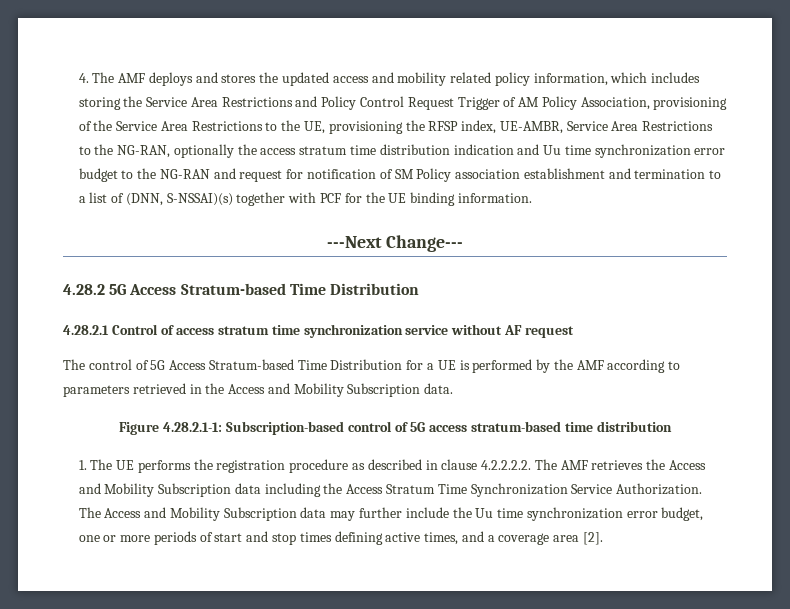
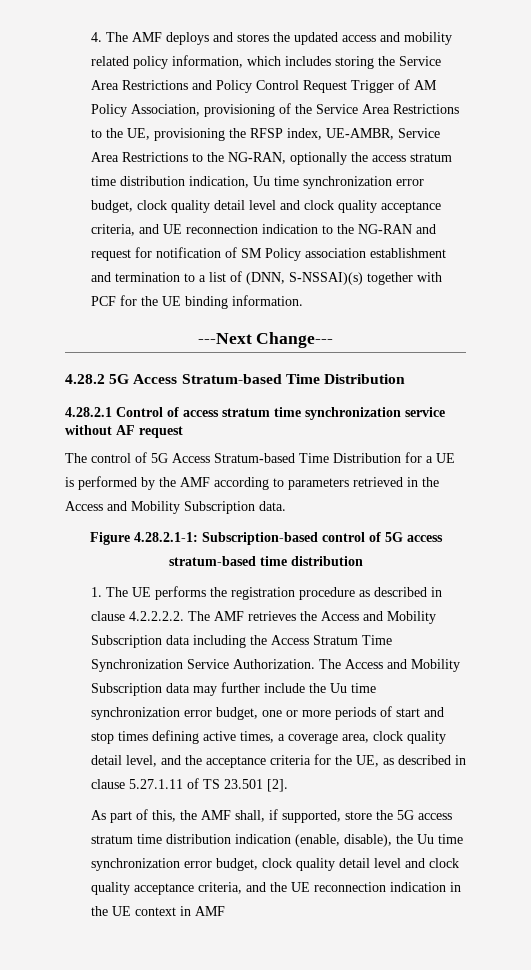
- 4. The AMF deploys and stores the updated access and mobility related policy information, which includes storing the Service Area Restrictions and Policy Control Request Trigger of AM Policy Association, provisioning of the Service Area Restrictions to the UE, provisioning the RFSP index, UE-AMBR, Service Area Restrictions to the NG-RAN, optionally the access stratum time distribution indication and Uu time synchronization error budget to the NG-RAN and request for notification of SM Policy association establishment and termination to a list of (DNN, S-NSSAI)(s) together with PCF for the UE binding information.
+ 4. The AMF deploys and stores the updated access and mobility related policy information, which includes storing the Service Area Restrictions and Policy Control Request Trigger of AM Policy Association, provisioning of the Service Area Restrictions to the UE, provisioning the RFSP index, UE-AMBR, Service Area Restrictions to the NG-RAN, optionally the access stratum time distribution indication, Uu time synchronization error budget, clock quality detail level and clock quality acceptance criteria, and UE reconnection indication to the NG-RAN and request for notification of SM Policy association establishment and termination to a list of (DNN, S-NSSAI)(s) together with PCF for the UE binding information.
- The Access and Mobility Subscription data may further include the Uu time synchronization error budget, one or more periods of start and stop times defining active times, and a coverage area [2].
+ The Access and Mobility Subscription data may further include the Uu time synchronization error budget, one or more periods of start and stop times defining active times, a coverage area, clock quality detail level, and the acceptance criteria for the UE, as described in clause 5.27.1.11 of TS 23.501 [2].
+ As part of this, the AMF shall, if supported, store the 5G access stratum time distribution indication (enable, disable), the Uu time synchronization error budget, clock quality detail level and clock quality acceptance criteria, and the UE reconnection indication in the UE context in AMF

